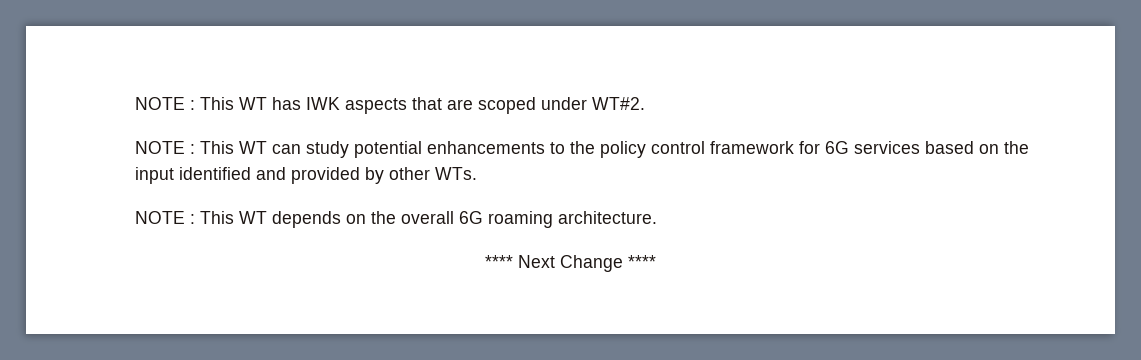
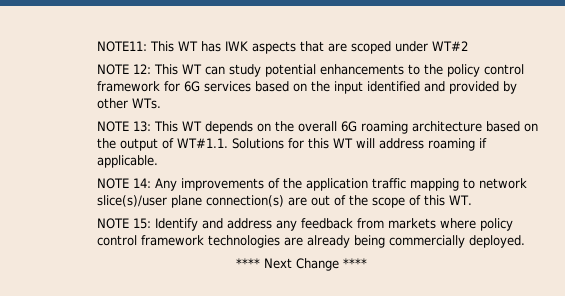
- NOTE : This WT has IWK aspects that are scoped under WT#2.
- NOTE : This WT can study potential enhancements to the policy control framework for 6G services based on the input identified and provided by other WTs.
+ NOTE11: This WT has IWK aspects that are scoped under WT#2
+ NOTE 12: This WT can study potential enhancements to the policy control framework for 6G services based on the input identified and provided by other WTs.
- NOTE : This WT depends on the overall 6G roaming architecture.
+ NOTE 13: This WT depends on the overall 6G roaming architecture based on the output of WT#1.1. Solutions for this WT will address roaming if applicable.
+ NOTE 14: Any improvements of the application traffic mapping to network slice(s)/user plane connection(s) are out of the scope of this WT.
+ NOTE 15: Identify and address any feedback from markets where policy control framework technologies are already being commercially deployed.

